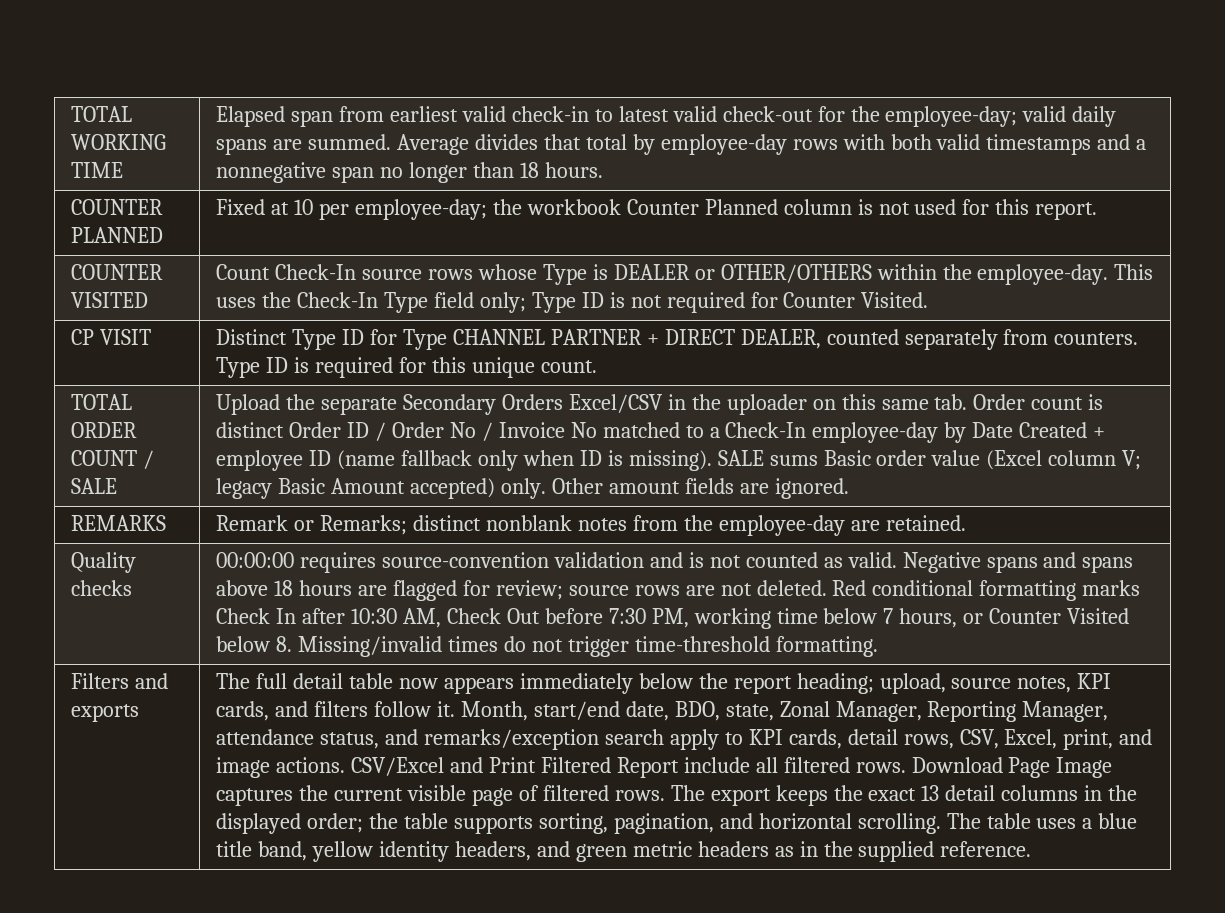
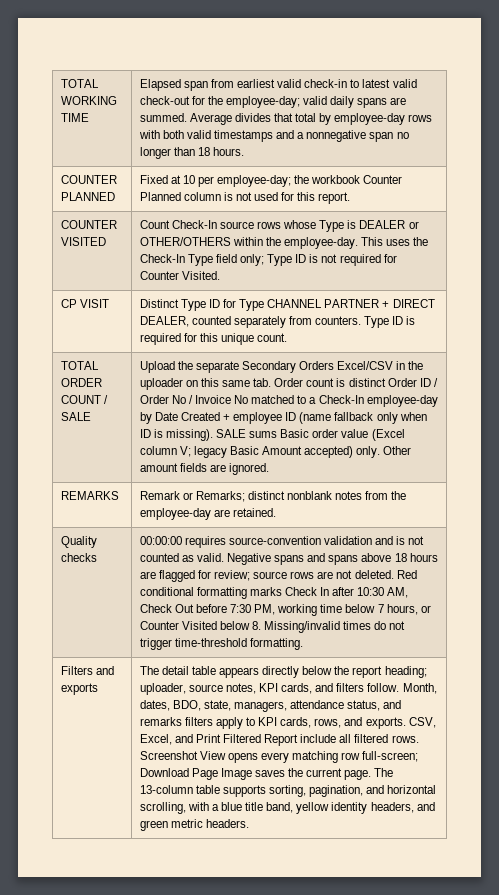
- The full detail table now appears immediately below the report heading; upload, source notes, KPI cards, and filters follow it. Month, start/end date, BDO, state, Zonal Manager, Reporting Manager, attendance status, and remarks/exception search apply to KPI cards, detail rows, CSV, Excel, print, and image actions. CSV/Excel and Print Filtered Report include all filtered rows.
+ The detail table appears directly below the report heading; uploader, source notes, KPI cards, and filters follow. Month, dates, BDO, state, managers, attendance status, and remarks filters apply to KPI cards, rows, and exports. CSV, Excel, and Print Filtered Report include all filtered rows.
- Download Page Image captures the current visible page of filtered rows. The export keeps the exact 13 detail columns in the displayed order; the table supports sorting, pagination, and horizontal scrolling. The table uses a blue title band, yellow identity headers, and green metric headers as in the supplied reference.
+ Screenshot View opens every matching row full-screen; Download Page Image saves the current page. The 13-column table supports sorting, pagination, and horizontal scrolling, with a blue title band, yellow identity headers, and green metric headers.

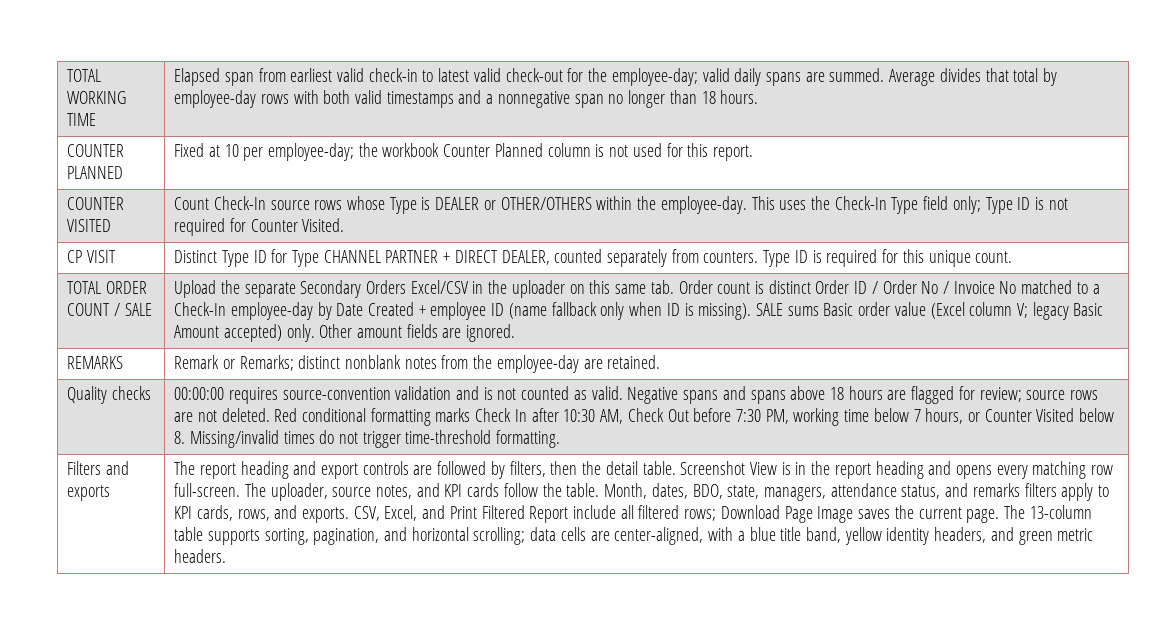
- The detail table appears directly below the report heading; uploader, source notes, KPI cards, and filters follow.
+ The report heading and export controls are followed by filters, then the detail table. Screenshot View is in the report heading and opens every matching row full-screen. The uploader, source notes, and KPI cards follow the table.
- CSV, Excel, and Print Filtered Report include all filtered rows. Screenshot View opens every matching row full-screen; Download Page Image saves the current page.
+ CSV, Excel, and Print Filtered Report include all filtered rows; Download Page Image saves the current page.
- The 13-column table supports sorting, pagination, and horizontal scrolling, with a blue title band, yellow identity headers, and green metric headers.
+ The 13-column table supports sorting, pagination, and horizontal scrolling; data cells are center-aligned, with a blue title band, yellow identity headers, and green metric headers.

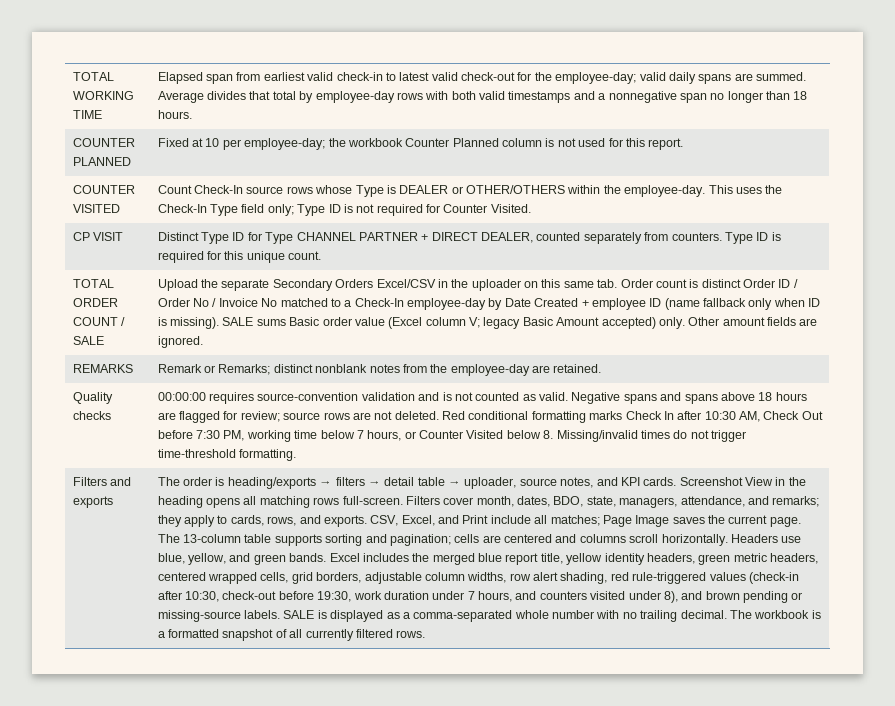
- The report heading and export controls are followed by filters, then the detail table. Screenshot View is in the report heading and opens every matching row full-screen. The uploader, source notes, and KPI cards follow the table. Month, dates, BDO, state, managers, attendance status, and remarks filters apply to KPI cards, rows, and exports.
+ The order is heading/exports → filters → detail table → uploader, source notes, and KPI cards. Screenshot View in the heading opens all matching rows full-screen. Filters cover month, dates, BDO, state, managers, attendance, and remarks; they apply to cards, rows, and exports.
- CSV, Excel, and Print Filtered Report include all filtered rows; Download Page Image saves the current page.
+ CSV, Excel, and Print include all matches; Page Image saves the current page.
- The 13-column table supports sorting, pagination, and horizontal scrolling; data cells are center-aligned, with a blue title band, yellow identity headers, and green metric headers.
+ The 13-column table supports sorting and pagination; cells are centered and columns scroll horizontally. Headers use blue, yellow, and green bands. Excel includes the merged blue report title, yellow identity headers, green metric headers, centered wrapped cells, grid borders, adjustable column widths, row alert shading, red rule-triggered values (check-in after 10:30, check-out before 19:30, work duration under 7 hours, and counters visited under 8), and brown pending or missing-source labels. SALE is displayed as a comma-separated whole number with no trailing decimal. The workbook is a formatted snapshot of all currently filtered rows.

